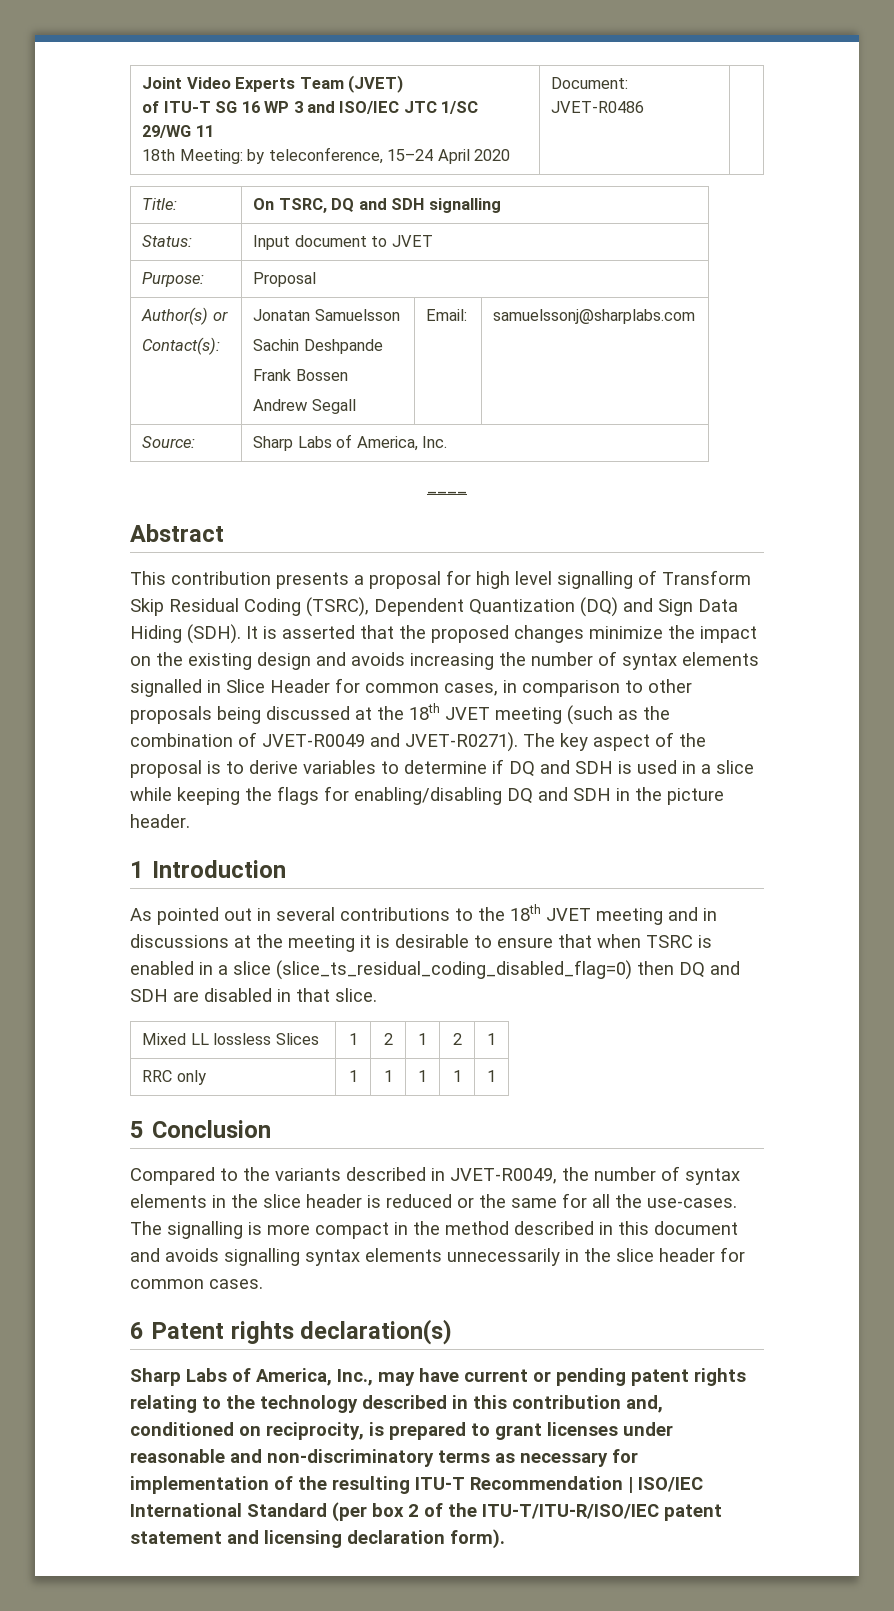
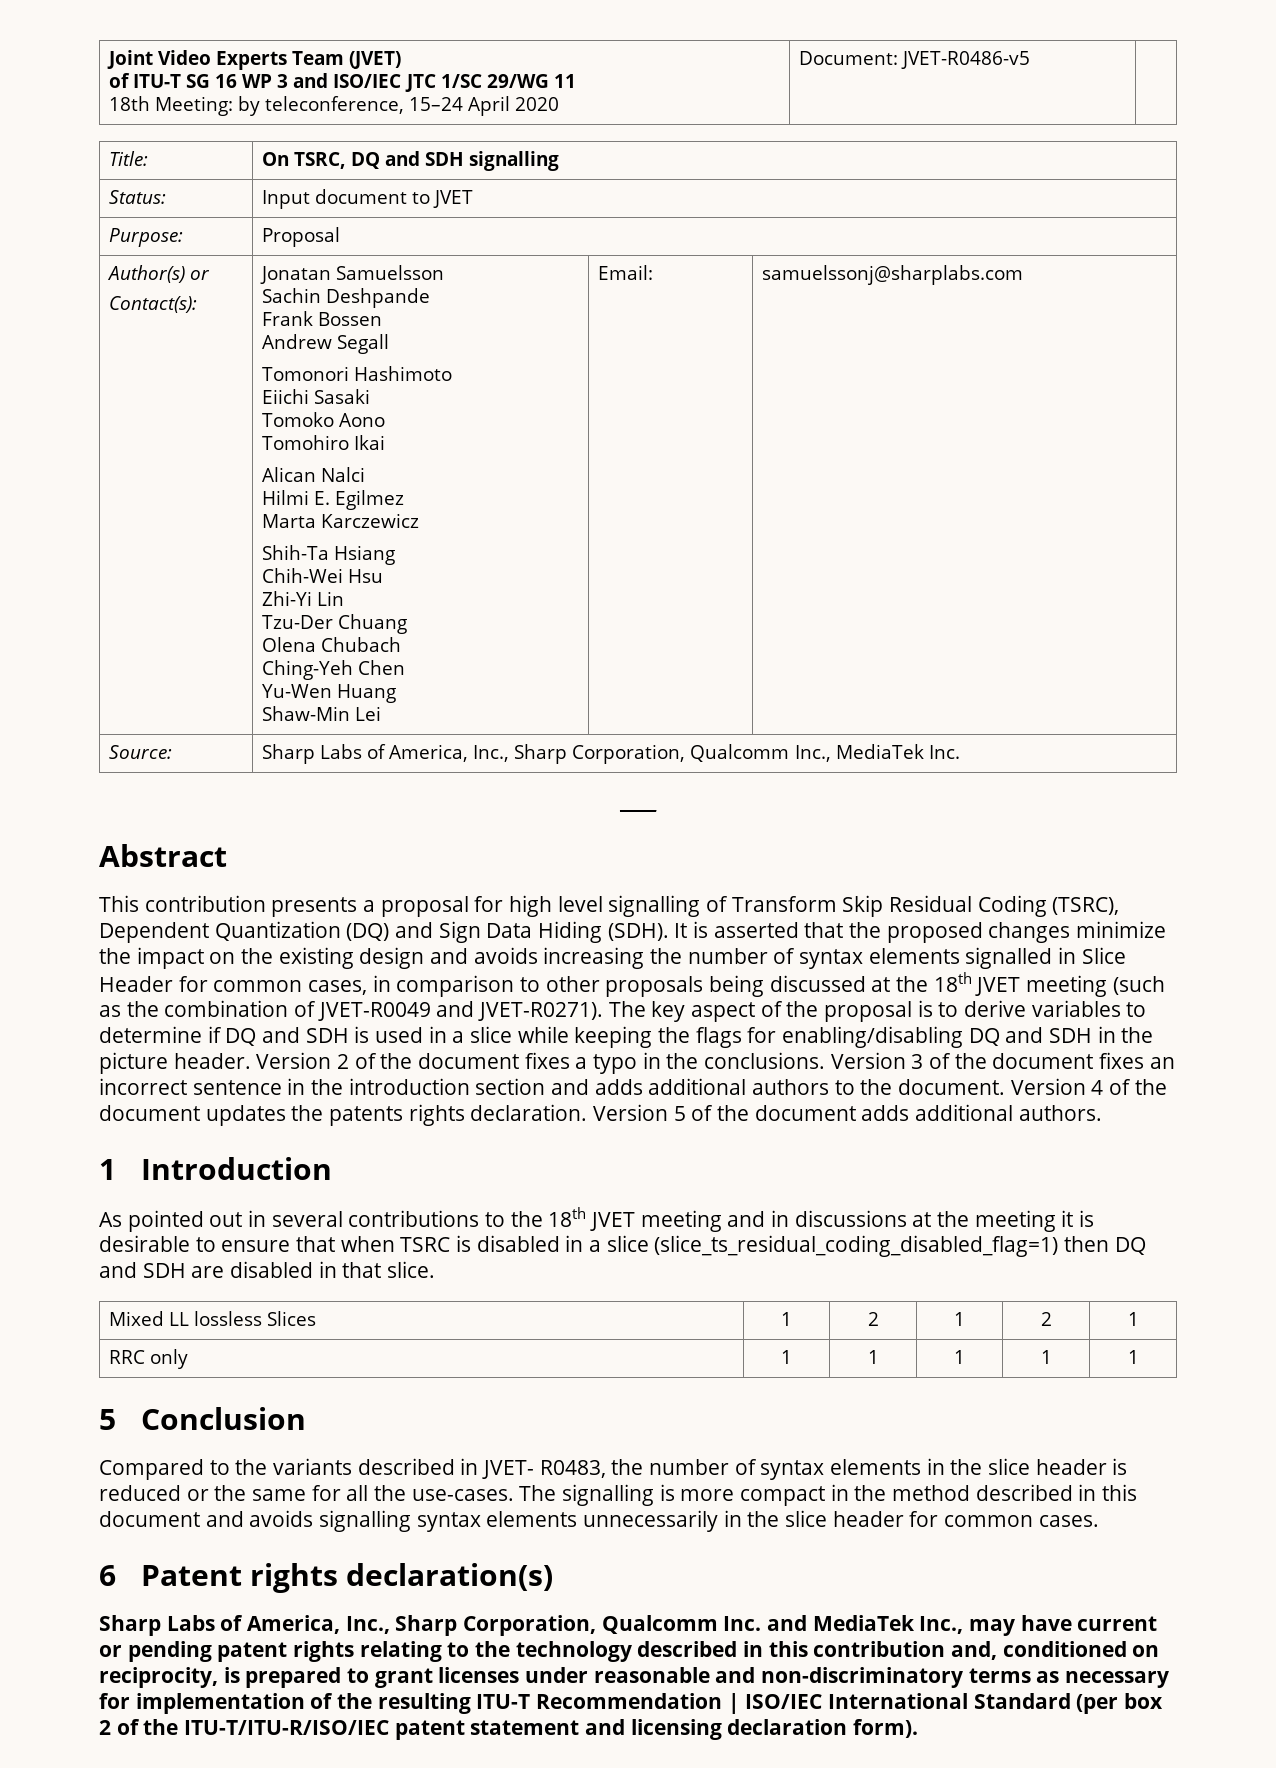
  Joint Video Experts Team (JVET)
  of ITU-T SG 16 WP 3 and ISO/IEC JTC 1/SC 29/WG 11
- 18th Meeting: by teleconference, 15–24 April 2020 | Document: JVET-R0486 |
+ 18th Meeting: by teleconference, 15–24 April 2020 | Document: JVET-R0486-v5 |
+ Tomonori Hashimoto
+ Eiichi Sasaki
+ Tomoko Aono
+ Tomohiro Ikai
+ Alican Nalci
+ Hilmi E. Egilmez
+ Marta Karczewicz
+ Shih-Ta Hsiang
+ Chih-Wei Hsu
+ Zhi-Yi Lin
+ Tzu-Der Chuang
+ Olena Chubach
+ Ching-Yeh Chen
+ Yu-Wen Huang
+ Shaw-Min Lei
- Source: | Sharp Labs of America, Inc.
+ Source: | Sharp Labs of America, Inc., Sharp Corporation, Qualcomm Inc., MediaTek Inc.
+ Version 2 of the document fixes a typo in the conclusions. Version 3 of the document fixes an incorrect sentence in the introduction section and adds additional authors to the document. Version 4 of the document updates the patents rights declaration. Version 5 of the document adds additional authors.
- As pointed out in several contributions to the 18th JVET meeting and in discussions at the meeting it is desirable to ensure that when TSRC is enabled in a slice (slice_ts_residual_coding_disabled_flag=0) then DQ and SDH are disabled in that slice.
+ As pointed out in several contributions to the 18th JVET meeting and in discussions at the meeting it is desirable to ensure that when TSRC is disabled in a slice (slice_ts_residual_coding_disabled_flag=1) then DQ and SDH are disabled in that slice.
- Compared to the variants described in JVET-R0049, the number of syntax elements in the slice header is reduced or the same for all the use-cases.
+ Compared to the variants described in JVET- R0483, the number of syntax elements in the slice header is reduced or the same for all the use-cases.
- Sharp Labs of America, Inc., may have current or pending patent rights relating to the technology described in this contribution and, conditioned on reciprocity, is prepared to grant licenses under reasonable and non-discriminatory terms as necessary for implementation of the resulting ITU-T Recommendation | ISO/IEC International Standard (per box 2 of the ITU-T/ITU-R/ISO/IEC patent statement and licensing declaration form).
+ Sharp Labs of America, Inc., Sharp Corporation, Qualcomm Inc. and MediaTek Inc., may have current or pending patent rights relating to the technology described in this contribution and, conditioned on reciprocity, is prepared to grant licenses under reasonable and non-discriminatory terms as necessary for implementation of the resulting ITU-T Recommendation | ISO/IEC International Standard (per box 2 of the ITU-T/ITU-R/ISO/IEC patent statement and licensing declaration form).

